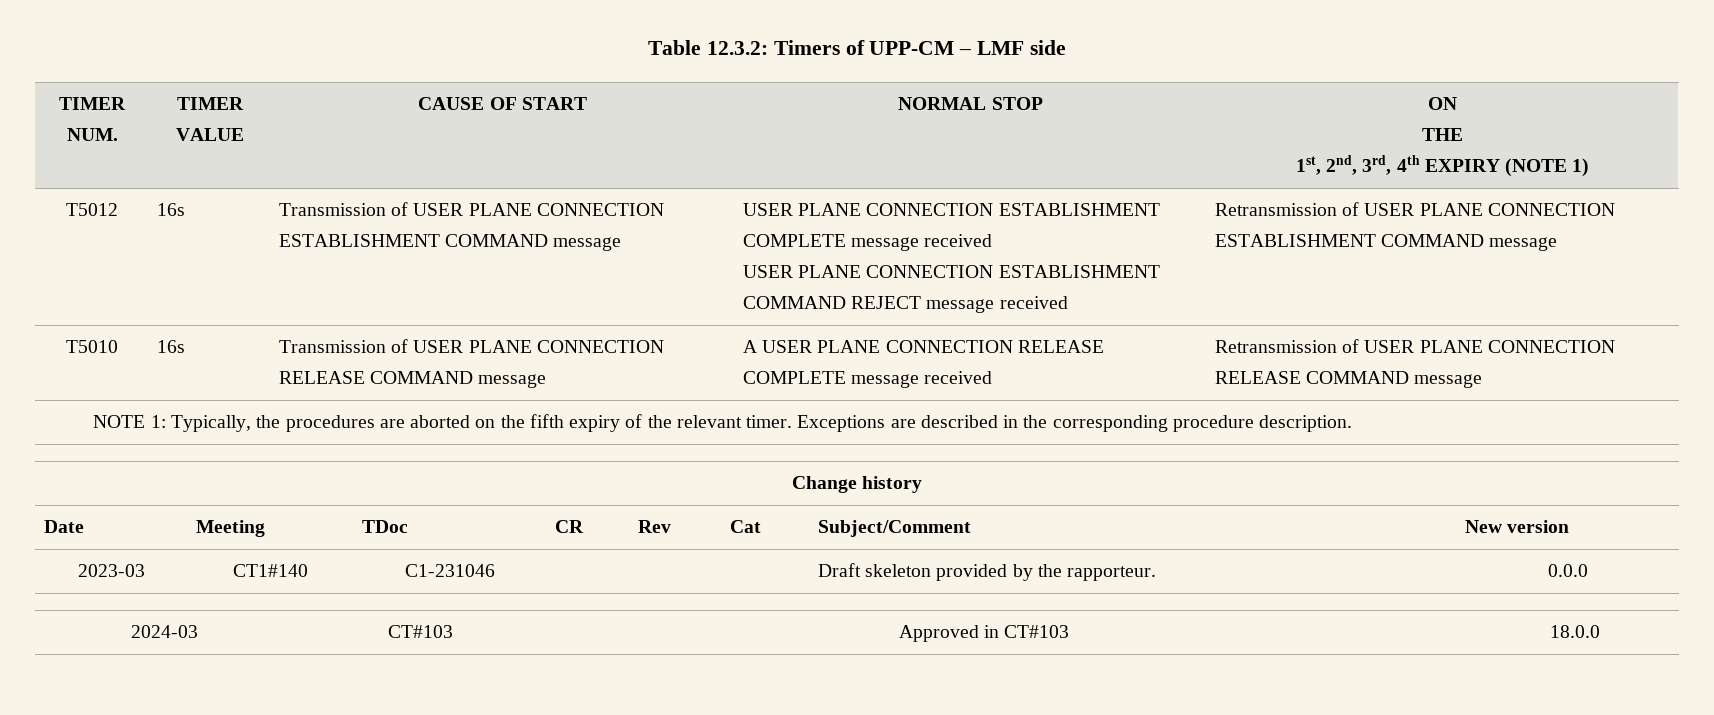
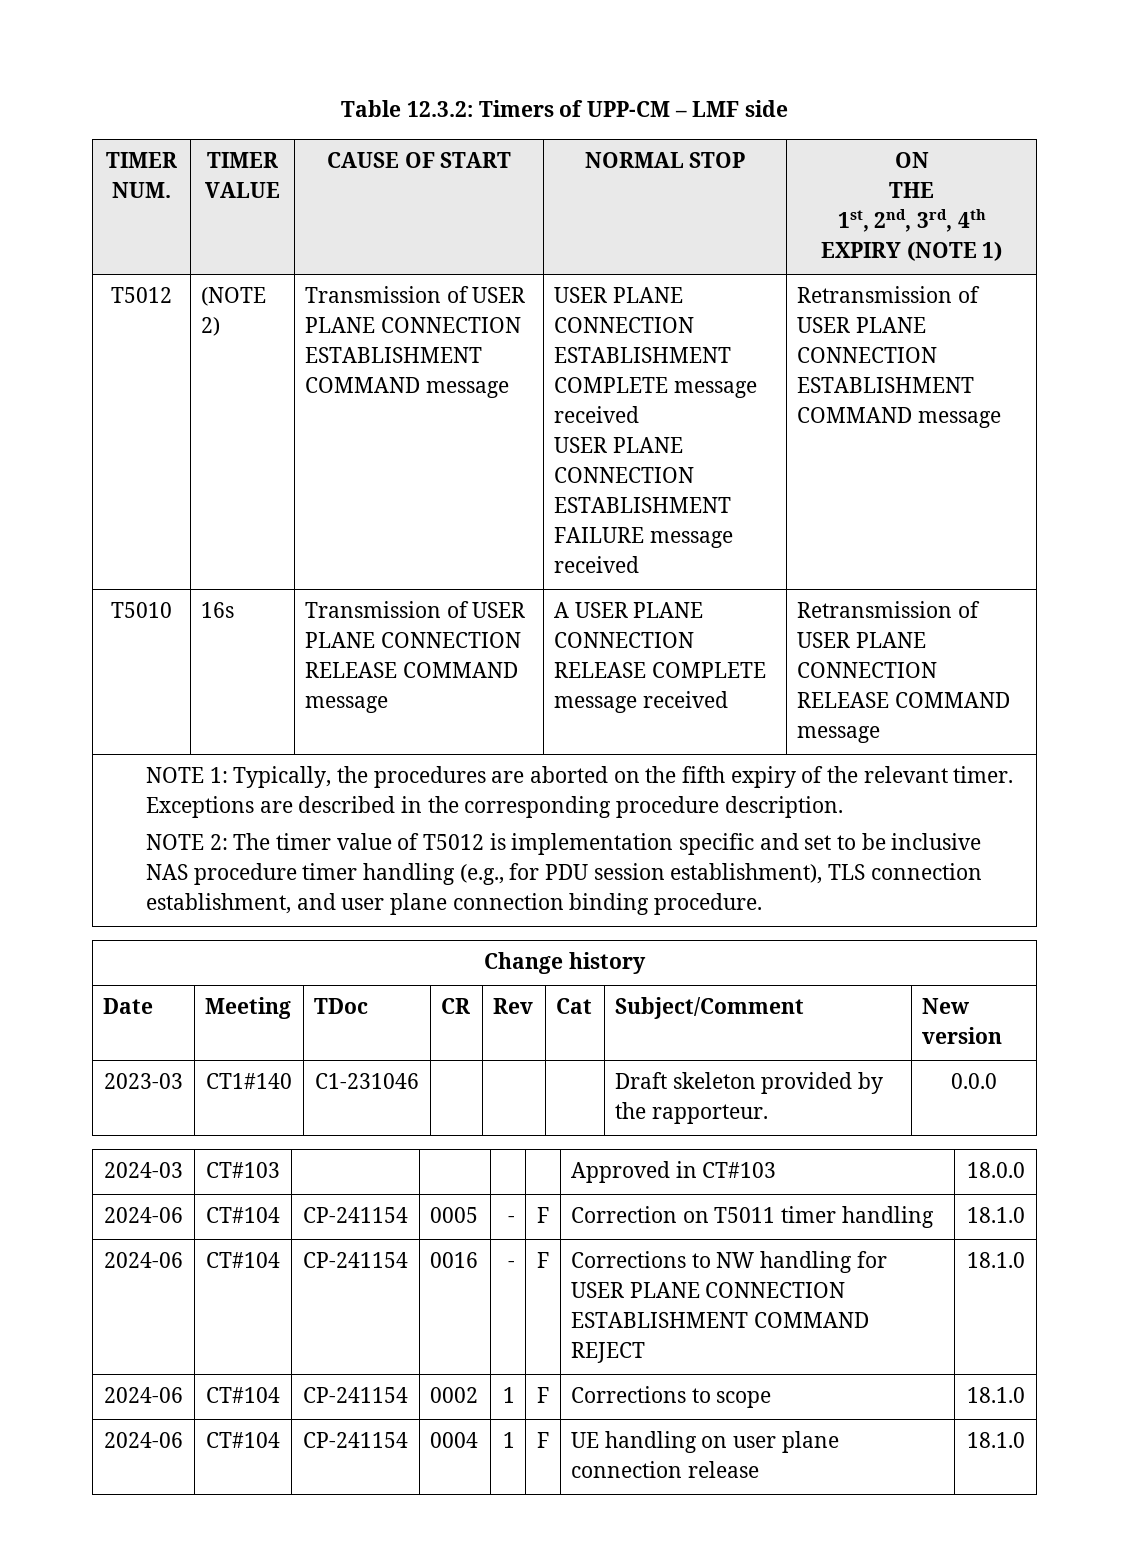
- T5012 | 16s | Transmission of USER PLANE CONNECTION ESTABLISHMENT COMMAND message | USER PLANE CONNECTION ESTABLISHMENT COMPLETE message received
- USER PLANE CONNECTION ESTABLISHMENT COMMAND REJECT message received | Retransmission of USER PLANE CONNECTION ESTABLISHMENT COMMAND message
+ T5012 | (NOTE 2) | Transmission of USER PLANE CONNECTION ESTABLISHMENT COMMAND message | USER PLANE CONNECTION ESTABLISHMENT COMPLETE message received
+ USER PLANE CONNECTION ESTABLISHMENT FAILURE message received | Retransmission of USER PLANE CONNECTION ESTABLISHMENT COMMAND message
+ NOTE 2: The timer value of T5012 is implementation specific and set to be inclusive NAS procedure timer handling (e.g., for PDU session establishment), TLS connection establishment, and user plane connection binding procedure.
+ 2024-06 | CT#104 | CP-241154 | 0005 | - | F | Correction on T5011 timer handling | 18.1.0
+ 2024-06 | CT#104 | CP-241154 | 0016 | - | F | Corrections to NW handling for USER PLANE CONNECTION ESTABLISHMENT COMMAND REJECT | 18.1.0
+ 2024-06 | CT#104 | CP-241154 | 0002 | 1 | F | Corrections to scope | 18.1.0
+ 2024-06 | CT#104 | CP-241154 | 0004 | 1 | F | UE handling on user plane connection release | 18.1.0

